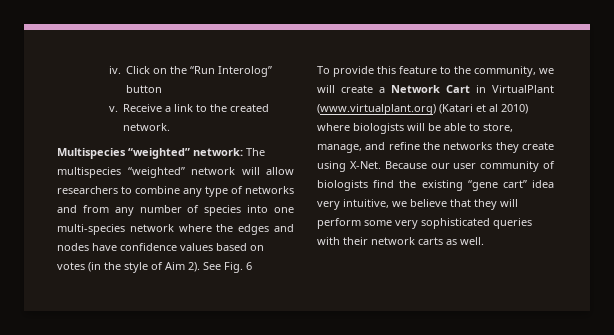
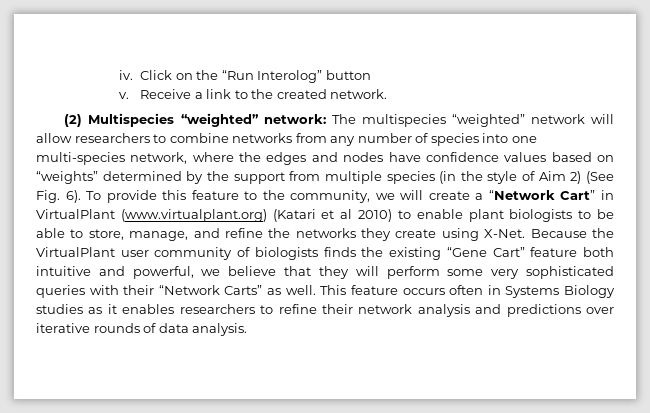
- Multispecies “weighted” network:
+ (2) Multispecies “weighted” network:
- The multispecies “weighted” network will allow researchers to combine any type of networks and from any number of species into one multi-species network where the edges and nodes have confidence values based on votes (in the style of Aim 2). See Fig. 6
- To provide this feature to the community, we will create a Network Cart in VirtualPlant (www.virtualplant.org) (Katari et al 2010) where biologists will be able to store, manage, and refine the networks they create using X-Net.
+ The multispecies “weighted” network will allow researchers to combine networks from any number of species into one multi-species network, where the edges and nodes have confidence values based on “weights” determined by the support from multiple species (in the style of Aim 2) (See Fig. 6). To provide this feature to the community, we will create a “Network Cart” in VirtualPlant (www.virtualplant.org) (Katari et al 2010) to enable plant biologists to be able to store, manage, and refine the networks they create using X-Net.
- Because our user community of biologists find the existing “gene cart” idea very intuitive, we believe that they will perform some very sophisticated queries with their network carts as well.
+ Because the VirtualPlant user community of biologists finds the existing “Gene Cart” feature both intuitive and powerful, we believe that they will perform some very sophisticated queries with their “Network Carts” as well. This feature occurs often in Systems Biology studies as it enables researchers to refine their network analysis and predictions over iterative rounds of data analysis.

